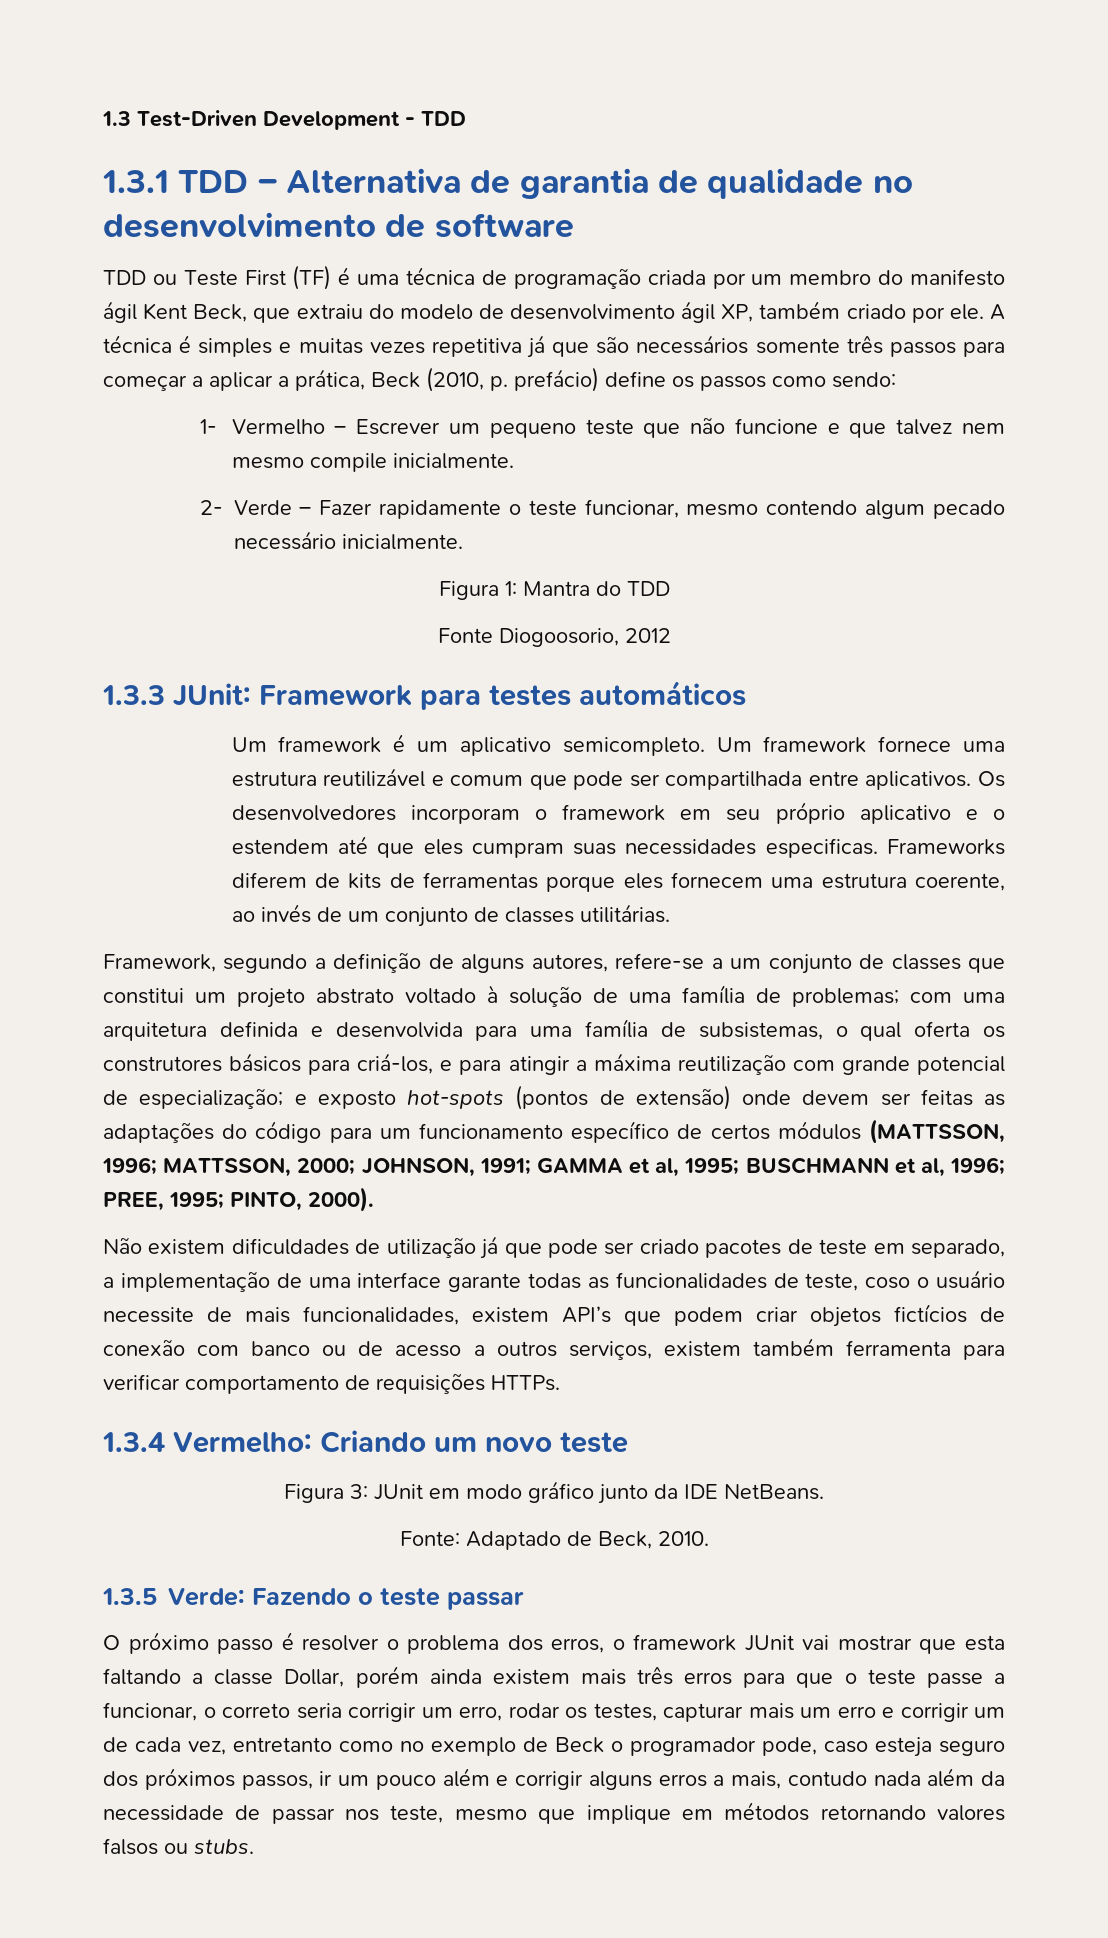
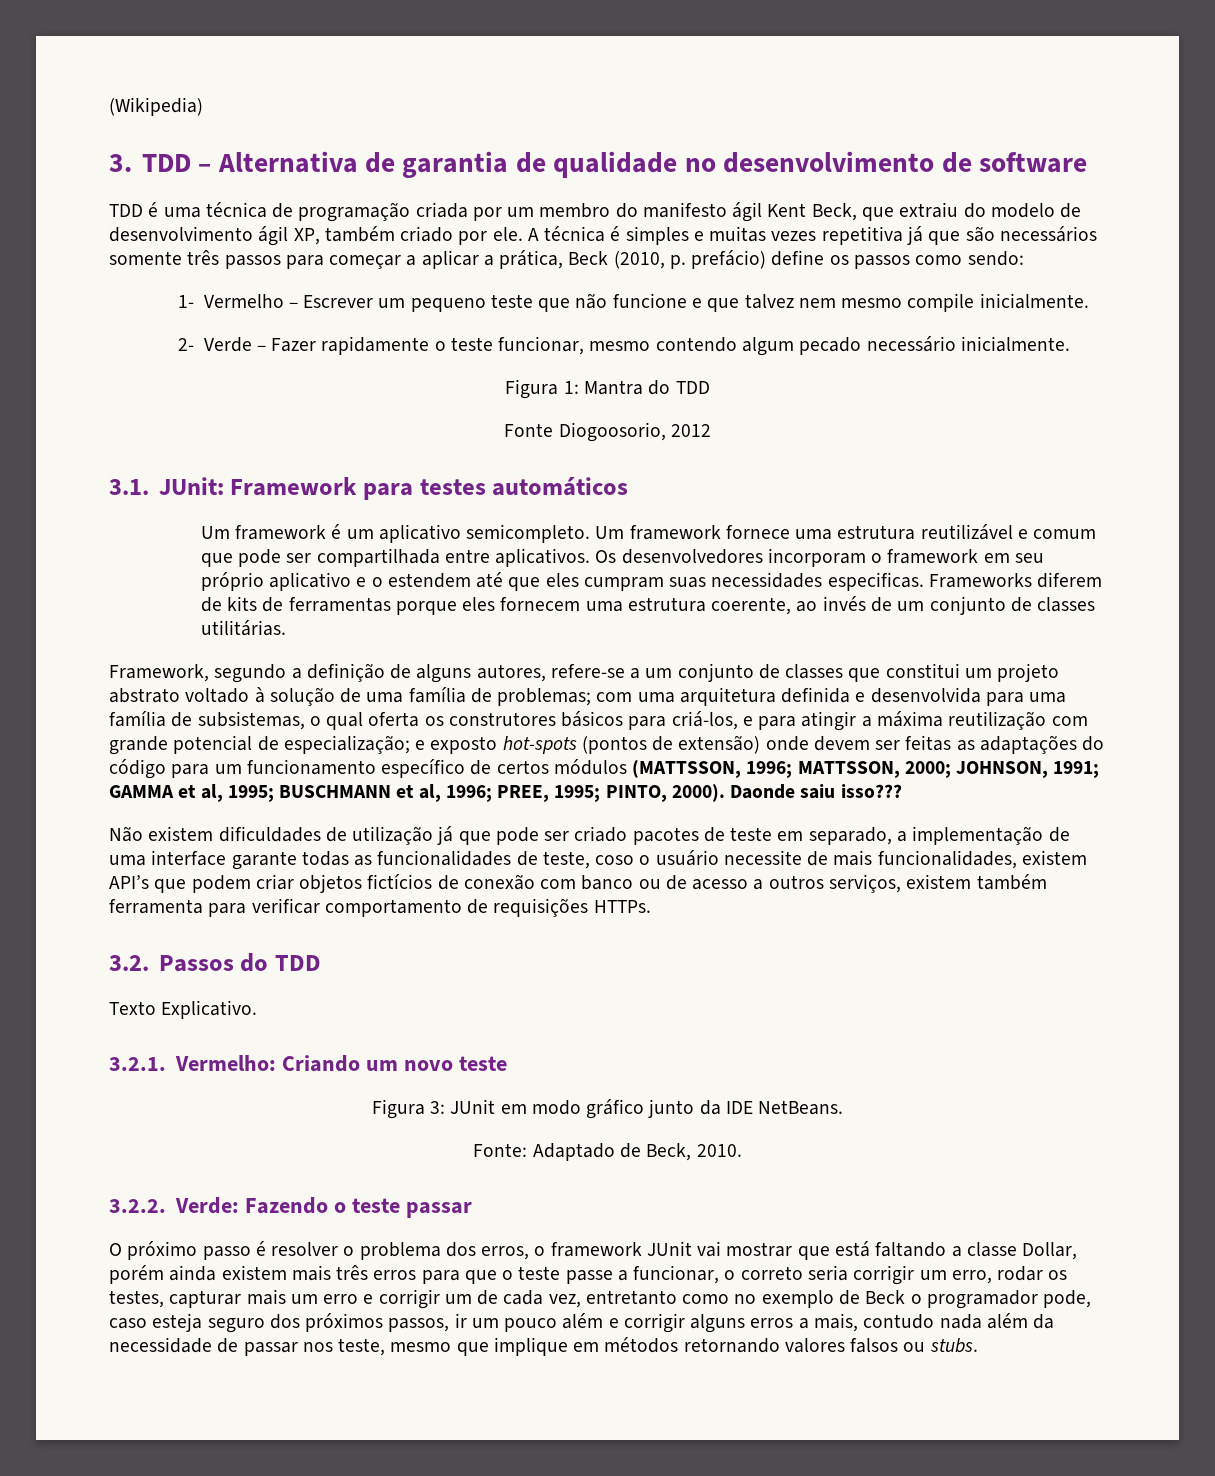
- 1.3 Test-Driven Development - TDD
- 1.3.1 TDD – Alternativa de garantia de qualidade no desenvolvimento de software
+ (Wikipedia)
+ 3. TDD – Alternativa de garantia de qualidade no desenvolvimento de software
- TDD ou Teste First (TF) é uma técnica de programação criada por um membro do manifesto ágil Kent Beck, que extraiu do modelo de desenvolvimento ágil XP, também criado por ele.
+ TDD é uma técnica de programação criada por um membro do manifesto ágil Kent Beck, que extraiu do modelo de desenvolvimento ágil XP, também criado por ele.
- 1.3.3 JUnit: Framework para testes automáticos
+ 3.1. JUnit: Framework para testes automáticos
+ Daonde saiu isso???
- 1.3.4 Vermelho: Criando um novo teste
+ 3.2. Passos do TDD
+ Texto Explicativo.
+ 3.2.1. Vermelho: Criando um novo teste
- 1.3.5 Verde: Fazendo o teste passar
+ 3.2.2. Verde: Fazendo o teste passar
- O próximo passo é resolver o problema dos erros, o framework JUnit vai mostrar que esta faltando a classe Dollar, porém ainda existem mais três erros para que o teste passe a funcionar, o correto seria corrigir um erro, rodar os testes, capturar mais um erro e corrigir um de cada vez, entretanto como no exemplo de Beck o programador pode, caso esteja seguro dos próximos passos, ir um pouco além e corrigir alguns erros a mais, contudo nada além da necessidade de passar nos teste, mesmo que implique em métodos retornando valores falsos ou stubs.
+ O próximo passo é resolver o problema dos erros, o framework JUnit vai mostrar que está faltando a classe Dollar, porém ainda existem mais três erros para que o teste passe a funcionar, o correto seria corrigir um erro, rodar os testes, capturar mais um erro e corrigir um de cada vez, entretanto como no exemplo de Beck o programador pode, caso esteja seguro dos próximos passos, ir um pouco além e corrigir alguns erros a mais, contudo nada além da necessidade de passar nos teste, mesmo que implique em métodos retornando valores falsos ou stubs.

